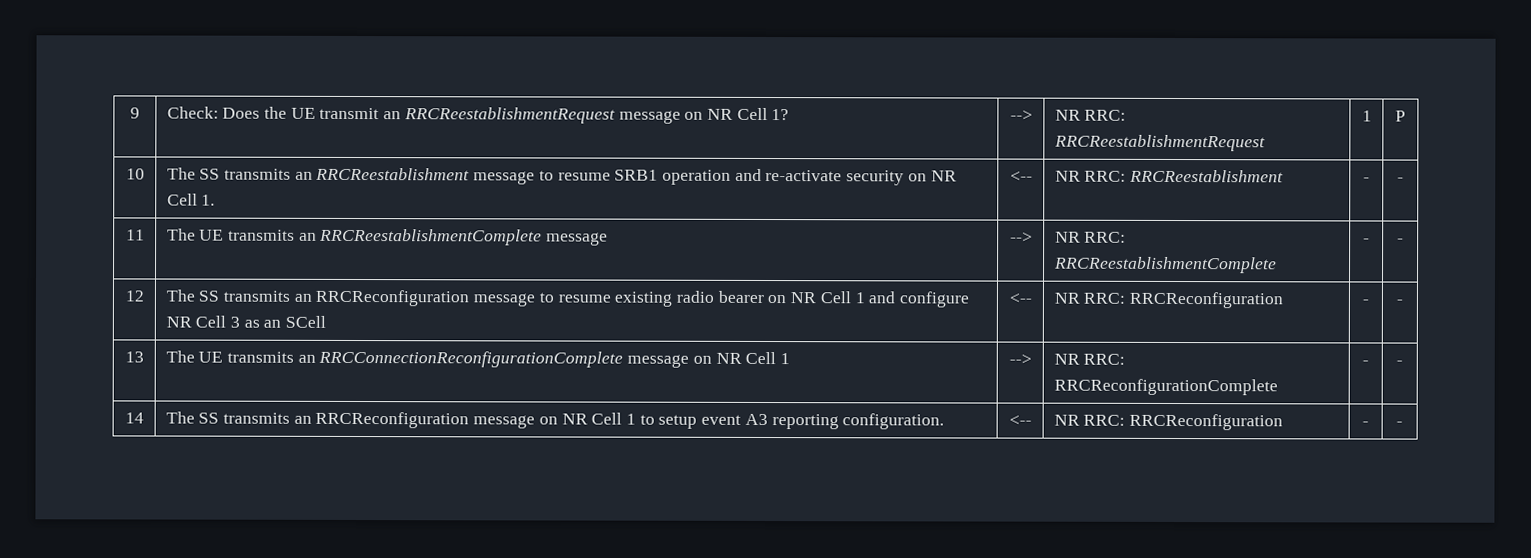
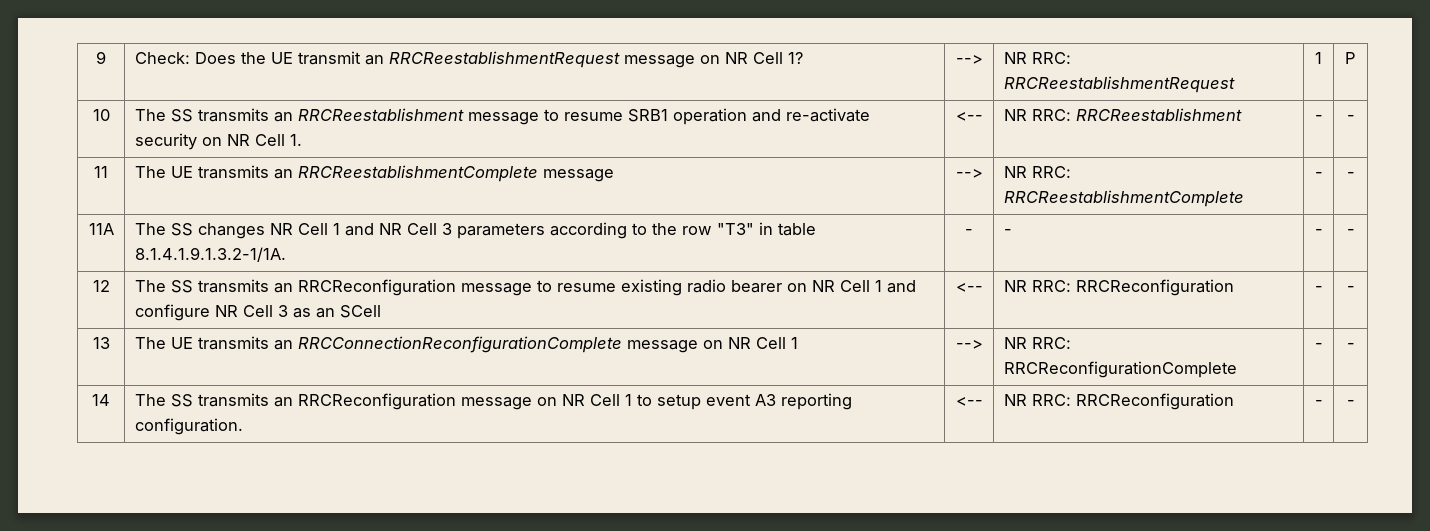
+ 11A | The SS changes NR Cell 1 and NR Cell 3 parameters according to the row "T3" in table 8.1.4.1.9.1.3.2-1/1A. | - | - | - | -

